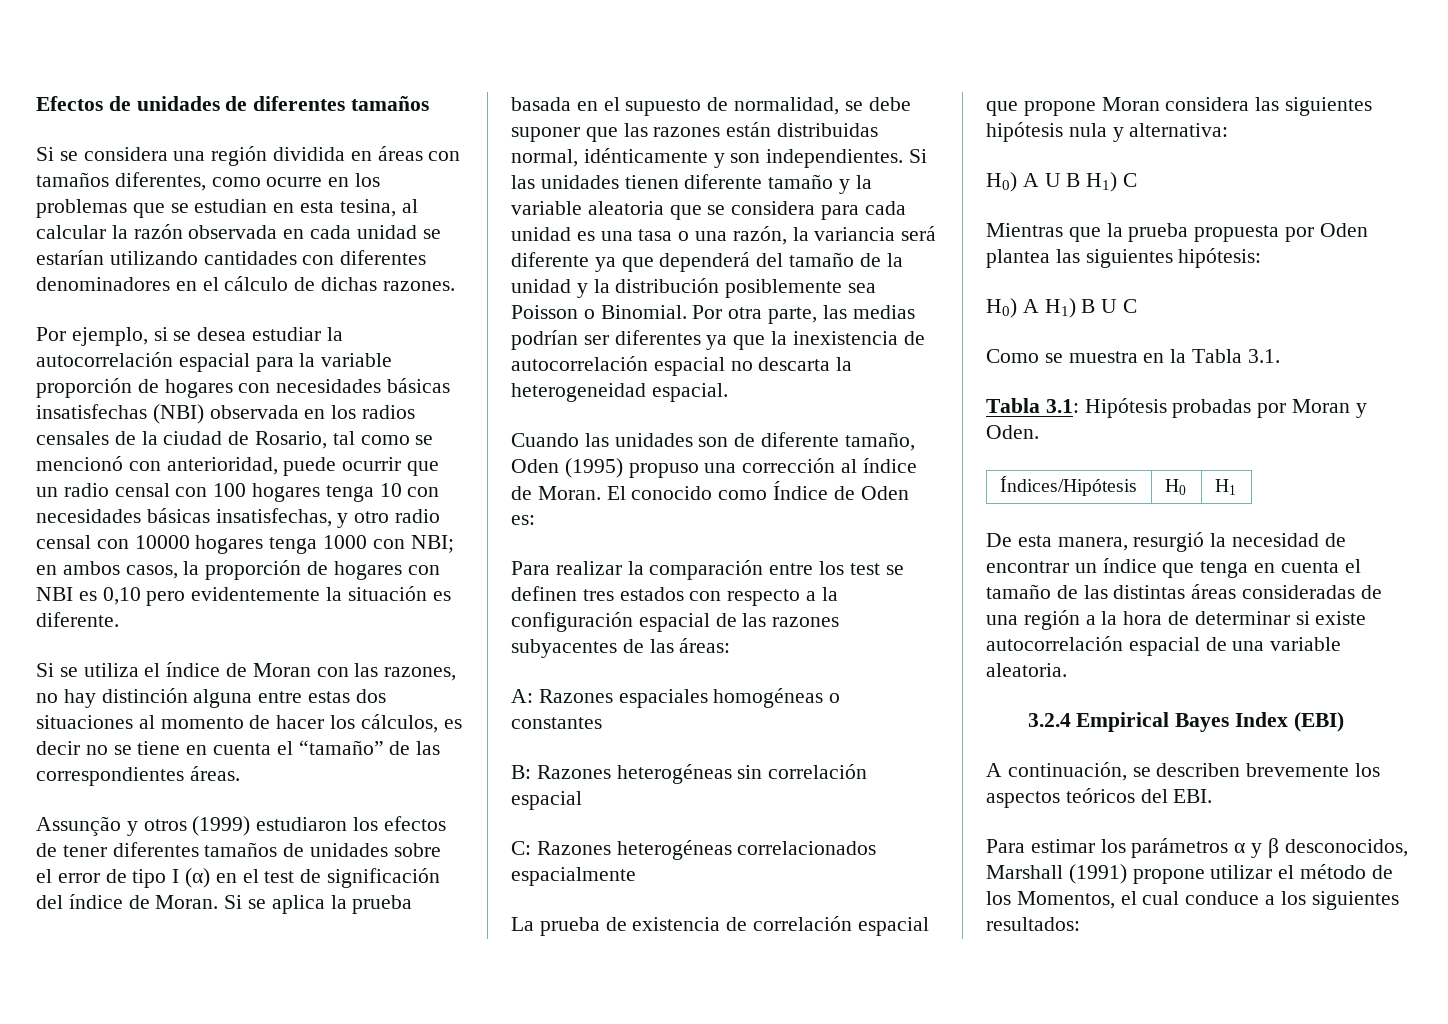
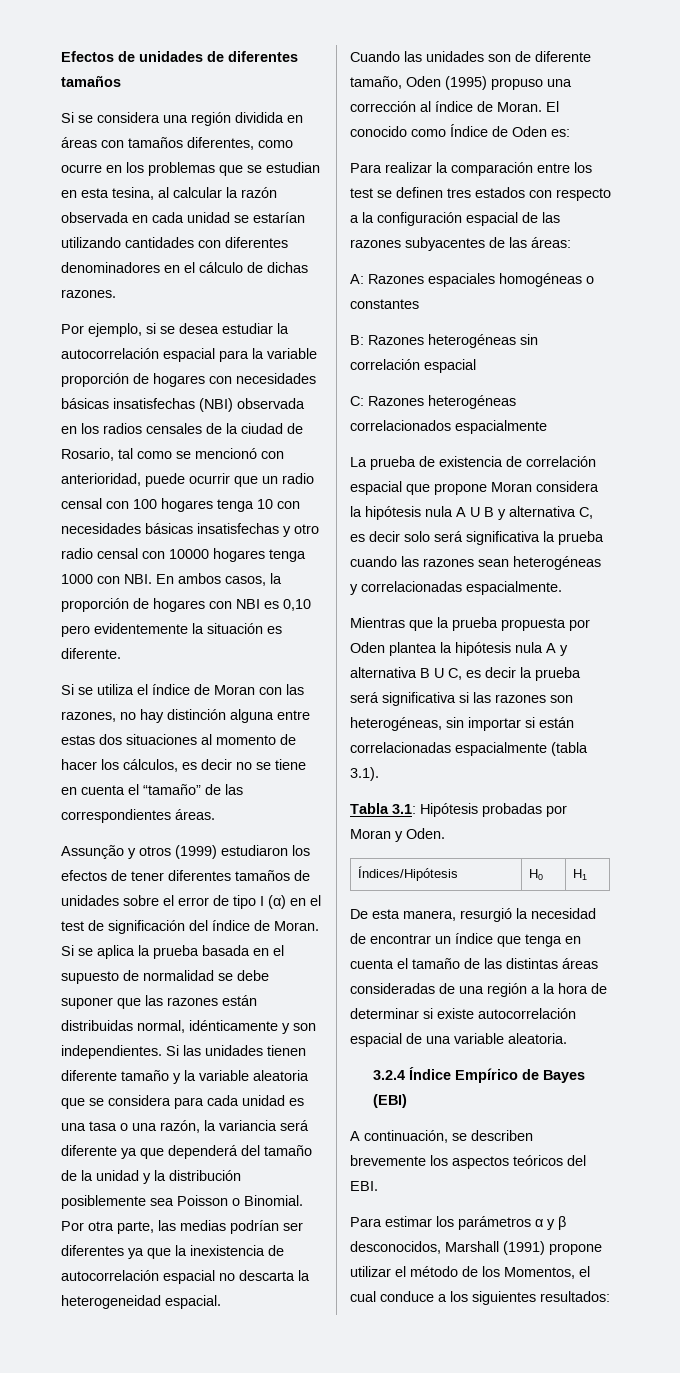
- Por ejemplo, si se desea estudiar la autocorrelación espacial para la variable proporción de hogares con necesidades básicas insatisfechas (NBI) observada en los radios censales de la ciudad de Rosario, tal como se mencionó con anterioridad, puede ocurrir que un radio censal con 100 hogares tenga 10 con necesidades básicas insatisfechas, y otro radio censal con 10000 hogares tenga 1000 con NBI; en ambos casos, la proporción de hogares con NBI es 0,10 pero evidentemente la situación es diferente.
+ Por ejemplo, si se desea estudiar la autocorrelación espacial para la variable proporción de hogares con necesidades básicas insatisfechas (NBI) observada en los radios censales de la ciudad de Rosario, tal como se mencionó con anterioridad, puede ocurrir que un radio censal con 100 hogares tenga 10 con necesidades básicas insatisfechas y otro radio censal con 10000 hogares tenga 1000 con NBI. En ambos casos, la proporción de hogares con NBI es 0,10 pero evidentemente la situación es diferente.
- Si se aplica la prueba basada en el supuesto de normalidad, se debe suponer que las razones están distribuidas normal, idénticamente y son independientes.
+ Si se aplica la prueba basada en el supuesto de normalidad se debe suponer que las razones están distribuidas normal, idénticamente y son independientes.
- La prueba de existencia de correlación espacial que propone Moran considera las siguientes hipótesis nula y alternativa:
- H0) A U B H1) C
+ La prueba de existencia de correlación espacial que propone Moran considera la hipótesis nula A U B y alternativa C, es decir solo será significativa la prueba cuando las razones sean heterogéneas y correlacionadas espacialmente.
- Mientras que la prueba propuesta por Oden plantea las siguientes hipótesis:
- H0) A H1) B U C
- Como se muestra en la Tabla 3.1.
+ Mientras que la prueba propuesta por Oden plantea la hipótesis nula A y alternativa B U C, es decir la prueba será significativa si las razones son heterogéneas, sin importar si están correlacionadas espacialmente (tabla 3.1).
- 3.2.4 Empirical Bayes Index (EBI)
+ 3.2.4 Índice Empírico de Bayes (EBI)

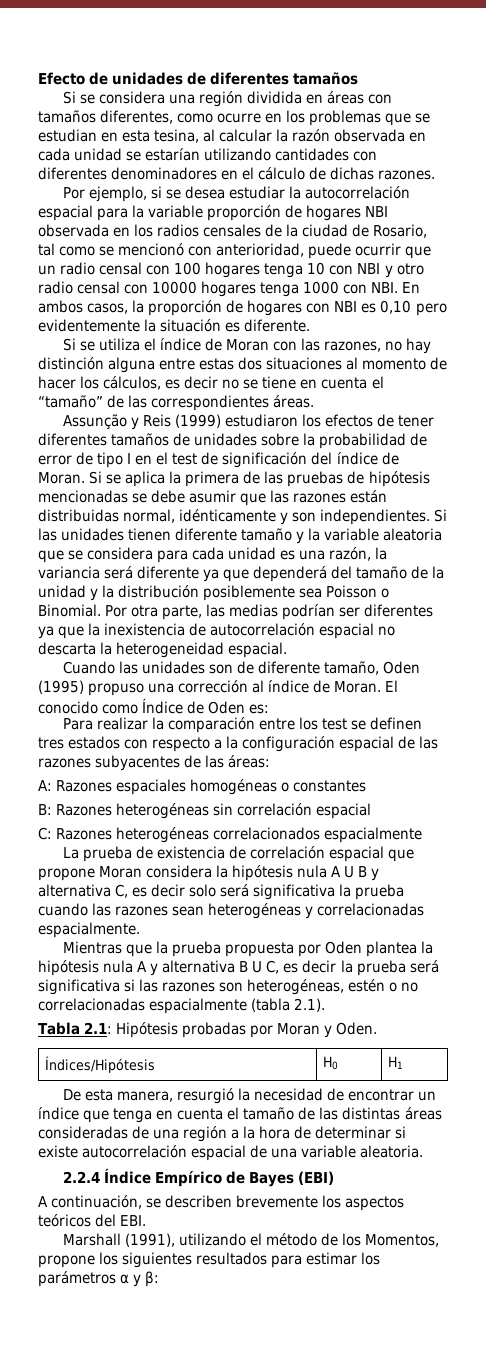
- Efectos de unidades de diferentes tamaños
+ Efecto de unidades de diferentes tamaños
- Por ejemplo, si se desea estudiar la autocorrelación espacial para la variable proporción de hogares con necesidades básicas insatisfechas (NBI) observada en los radios censales de la ciudad de Rosario, tal como se mencionó con anterioridad, puede ocurrir que un radio censal con 100 hogares tenga 10 con necesidades básicas insatisfechas y otro radio censal con 10000 hogares tenga 1000 con NBI. En ambos casos, la proporción de hogares con NBI es 0,10 pero evidentemente la situación es diferente.
+ Por ejemplo, si se desea estudiar la autocorrelación espacial para la variable proporción de hogares NBI observada en los radios censales de la ciudad de Rosario, tal como se mencionó con anterioridad, puede ocurrir que un radio censal con 100 hogares tenga 10 con NBI y otro radio censal con 10000 hogares tenga 1000 con NBI. En ambos casos, la proporción de hogares con NBI es 0,10 pero evidentemente la situación es diferente.
- Assunção y otros (1999) estudiaron los efectos de tener diferentes tamaños de unidades sobre el error de tipo I (α) en el test de significación del índice de Moran.
+ Assunção y Reis (1999) estudiaron los efectos de tener diferentes tamaños de unidades sobre la probabilidad de error de tipo I en el test de significación del índice de Moran.
- Si se aplica la prueba basada en el supuesto de normalidad se debe suponer que las razones están distribuidas normal, idénticamente y son independientes.
+ Si se aplica la primera de las pruebas de hipótesis mencionadas se debe asumir que las razones están distribuidas normal, idénticamente y son independientes.
- Si las unidades tienen diferente tamaño y la variable aleatoria que se considera para cada unidad es una tasa o una razón, la variancia será diferente ya que dependerá del tamaño de la unidad y la distribución posiblemente sea Poisson o Binomial.
+ Si las unidades tienen diferente tamaño y la variable aleatoria que se considera para cada unidad es una razón, la variancia será diferente ya que dependerá del tamaño de la unidad y la distribución posiblemente sea Poisson o Binomial.
- Mientras que la prueba propuesta por Oden plantea la hipótesis nula A y alternativa B U C, es decir la prueba será significativa si las razones son heterogéneas, sin importar si están correlacionadas espacialmente (tabla 3.1).
+ Mientras que la prueba propuesta por Oden plantea la hipótesis nula A y alternativa B U C, es decir la prueba será significativa si las razones son heterogéneas, estén o no correlacionadas espacialmente (tabla 2.1).
- Tabla 3.1: Hipótesis probadas por Moran y Oden.
+ Tabla 2.1: Hipótesis probadas por Moran y Oden.
- 3.2.4 Índice Empírico de Bayes (EBI)
+ 2.2.4 Índice Empírico de Bayes (EBI)
- Para estimar los parámetros α y β desconocidos, Marshall (1991) propone utilizar el método de los Momentos, el cual conduce a los siguientes resultados:
+ Marshall (1991), utilizando el método de los Momentos, propone los siguientes resultados para estimar los parámetros α y β:

